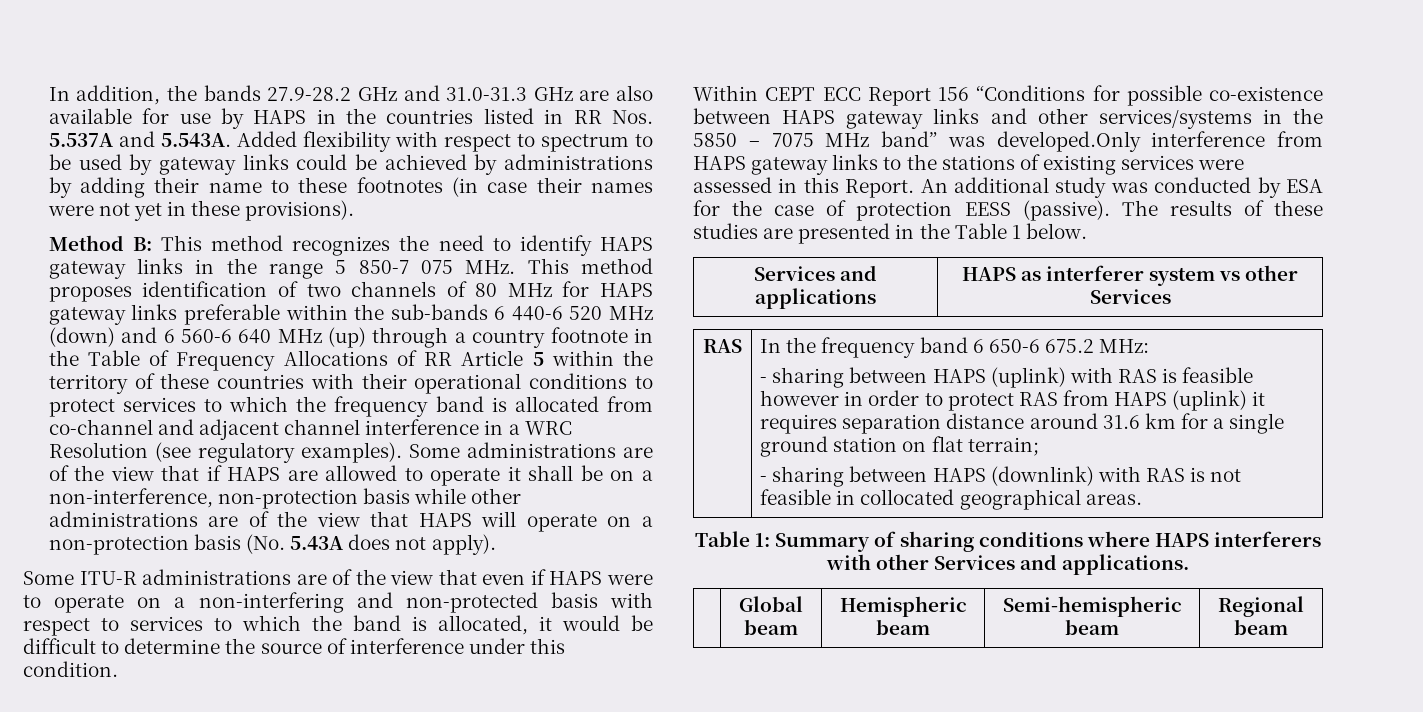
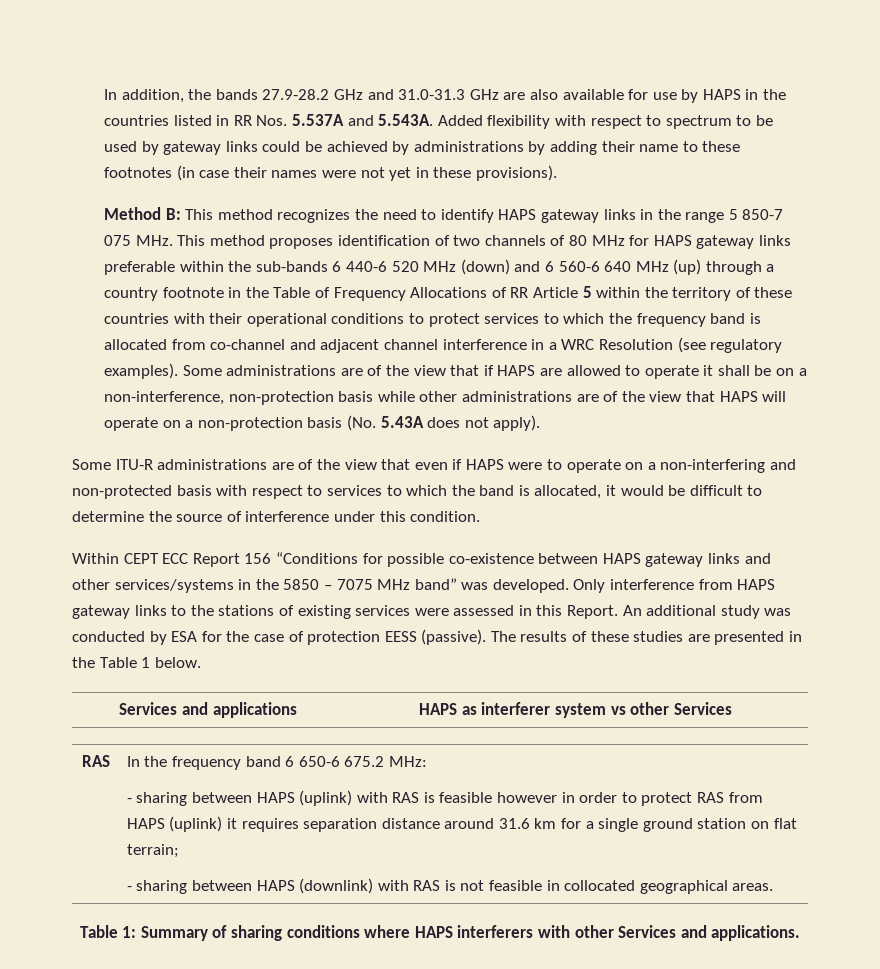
- Within CEPT ECC Report 156 “Conditions for possible co-existence between HAPS gateway links and other services/systems in the 5850 – 7075 MHz band” was developed.Only interference from HAPS gateway links to the stations of existing services were assessed in this Report.
+ Within CEPT ECC Report 156 “Conditions for possible co-existence between HAPS gateway links and other services/systems in the 5850 – 7075 MHz band” was developed. Only interference from HAPS gateway links to the stations of existing services were assessed in this Report.
- | Global beam | Hemispheric beam | Semi-hemispheric beam | Regional beam

